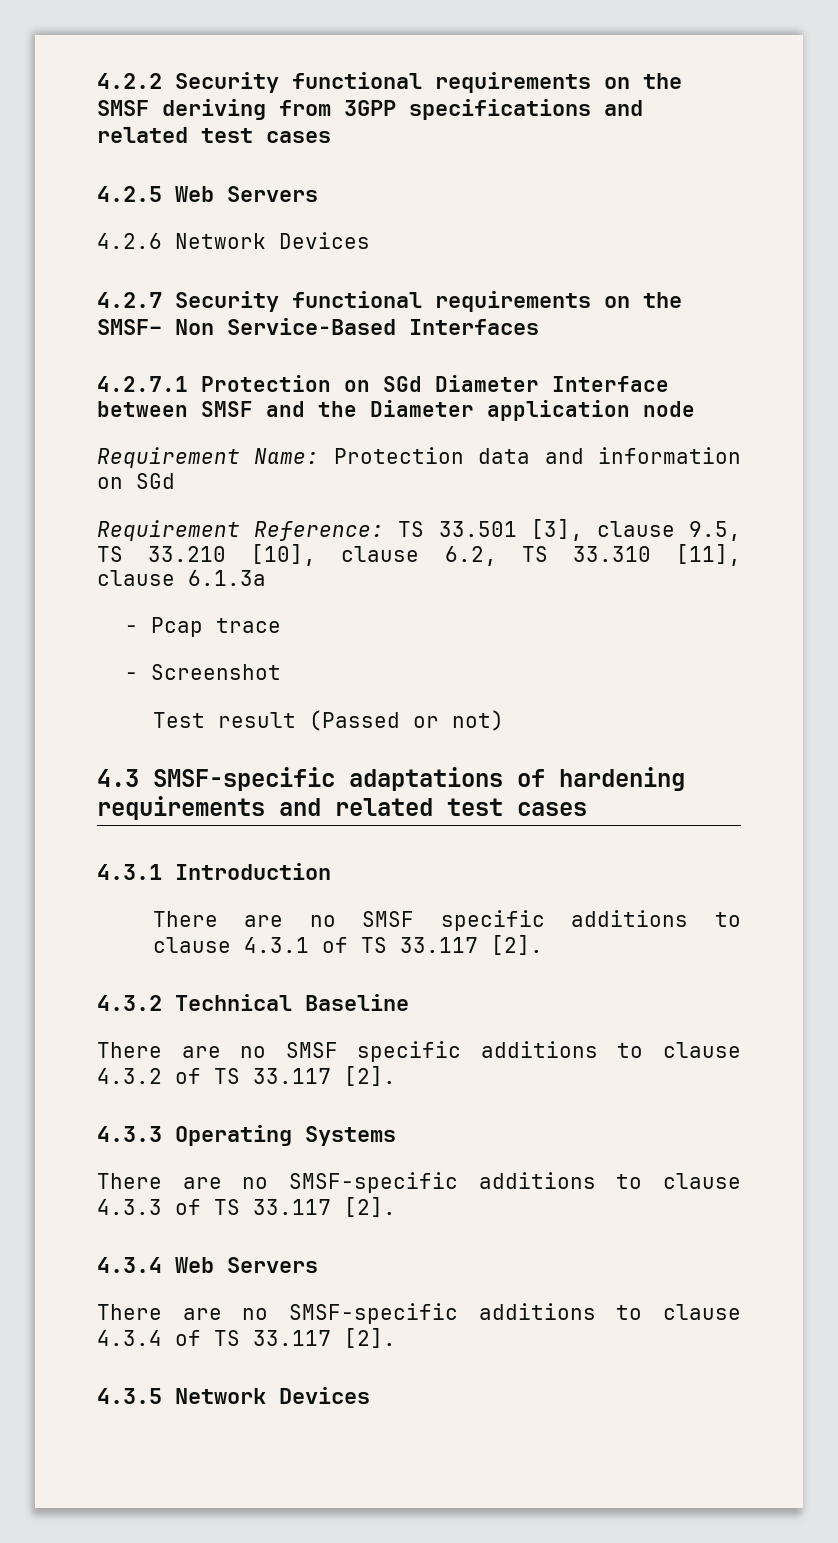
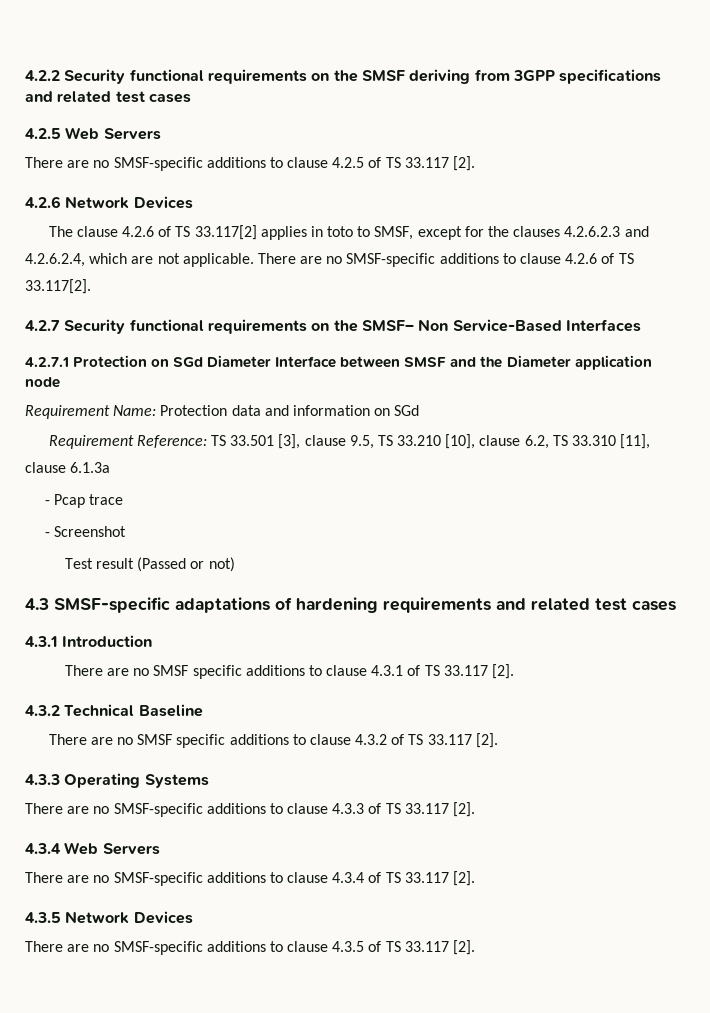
+ There are no SMSF-specific additions to clause 4.2.5 of TS 33.117 [2].
  4.2.6 Network Devices
+ The clause 4.2.6 of TS 33.117[2] applies in toto to SMSF, except for the clauses 4.2.6.2.3 and 4.2.6.2.4, which are not applicable. There are no SMSF-specific additions to clause 4.2.6 of TS 33.117[2].
+ There are no SMSF-specific additions to clause 4.3.5 of TS 33.117 [2].

